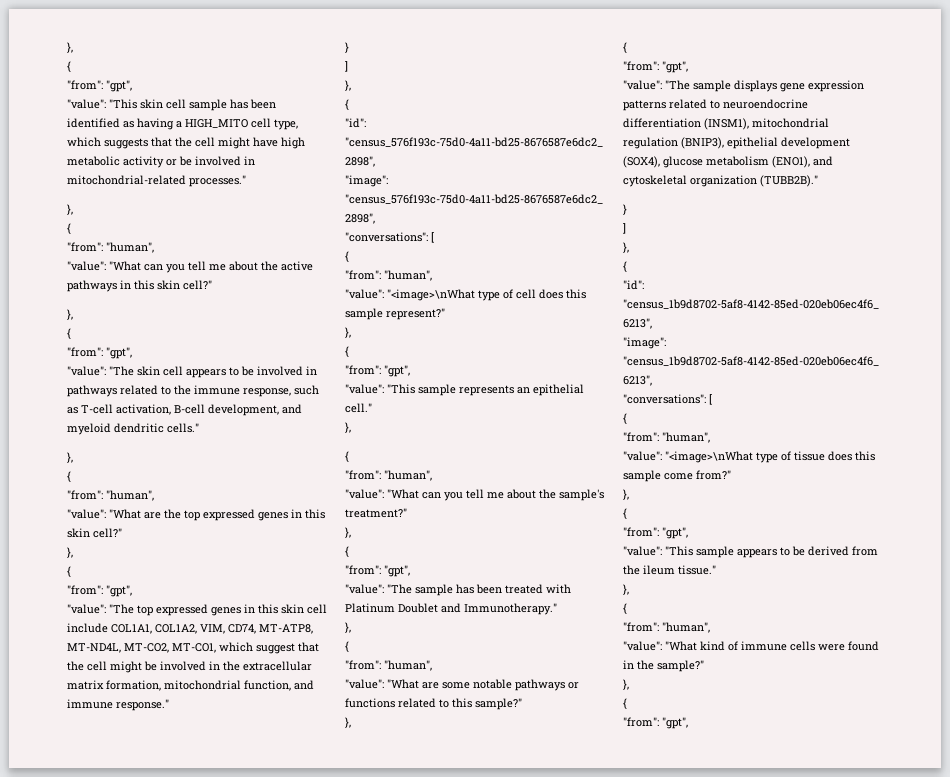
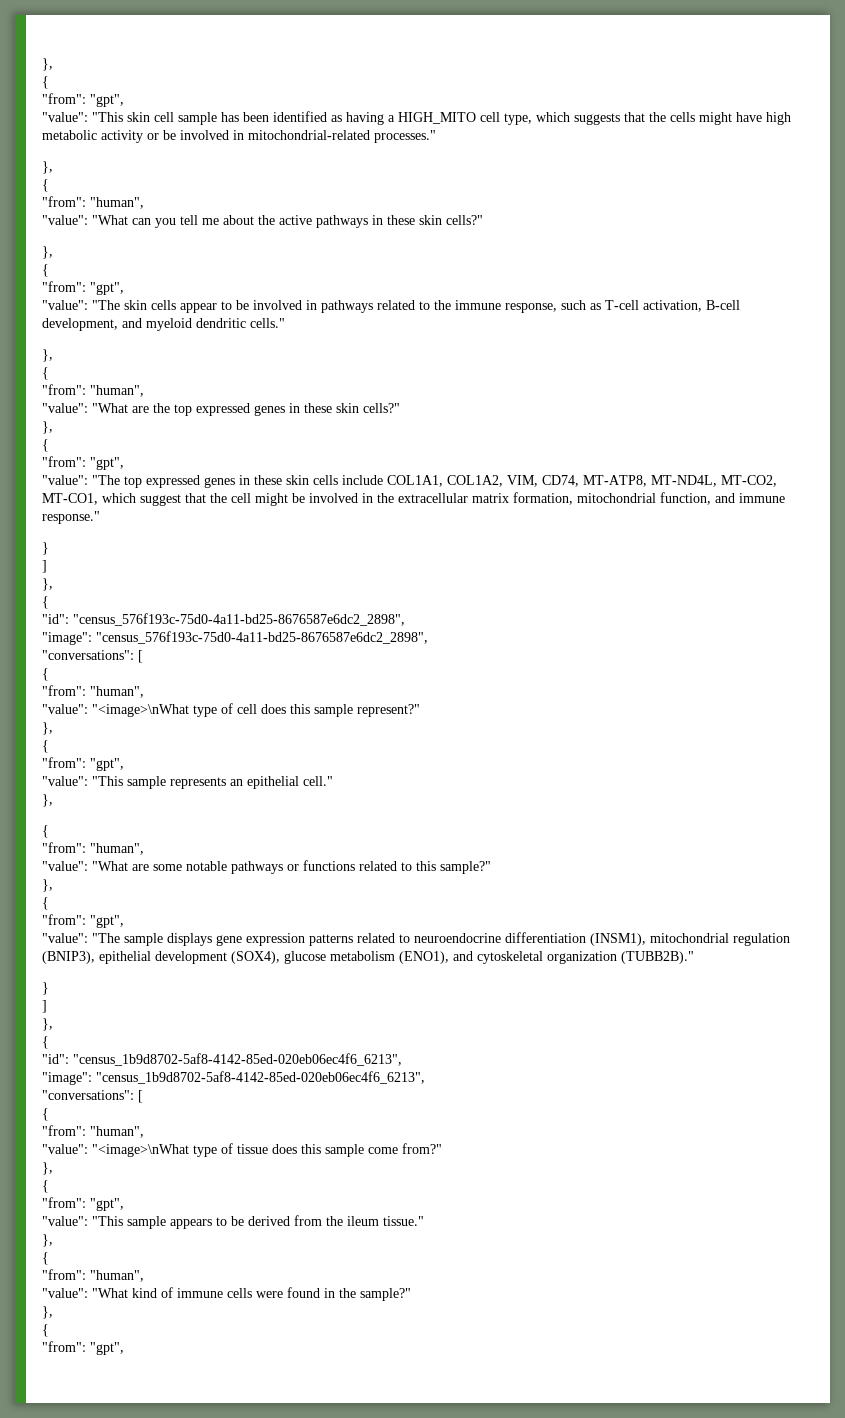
- "value": "This skin cell sample has been identified as having a HIGH_MITO cell type, which suggests that the cell might have high metabolic activity or be involved in mitochondrial-related processes."
+ "value": "This skin cell sample has been identified as having a HIGH_MITO cell type, which suggests that the cells might have high metabolic activity or be involved in mitochondrial-related processes."
- "value": "What can you tell me about the active pathways in this skin cell?"
+ "value": "What can you tell me about the active pathways in these skin cells?"
- "value": "The skin cell appears to be involved in pathways related to the immune response, such as T-cell activation, B-cell development, and myeloid dendritic cells."
+ "value": "The skin cells appear to be involved in pathways related to the immune response, such as T-cell activation, B-cell development, and myeloid dendritic cells."
- "value": "What are the top expressed genes in this skin cell?"
+ "value": "What are the top expressed genes in these skin cells?"
- "value": "The top expressed genes in this skin cell include COL1A1, COL1A2, VIM, CD74, MT-ATP8, MT-ND4L, MT-CO2, MT-CO1, which suggest that the cell might be involved in the extracellular matrix formation, mitochondrial function, and immune response."
+ "value": "The top expressed genes in these skin cells include COL1A1, COL1A2, VIM, CD74, MT-ATP8, MT-ND4L, MT-CO2, MT-CO1, which suggest that the cell might be involved in the extracellular matrix formation, mitochondrial function, and immune response."
- "value": "What can you tell me about the sample's treatment?"
- },
- {
- "from": "gpt",
- "value": "The sample has been treated with Platinum Doublet and Immunotherapy."
- },
- {
- "from": "human",

